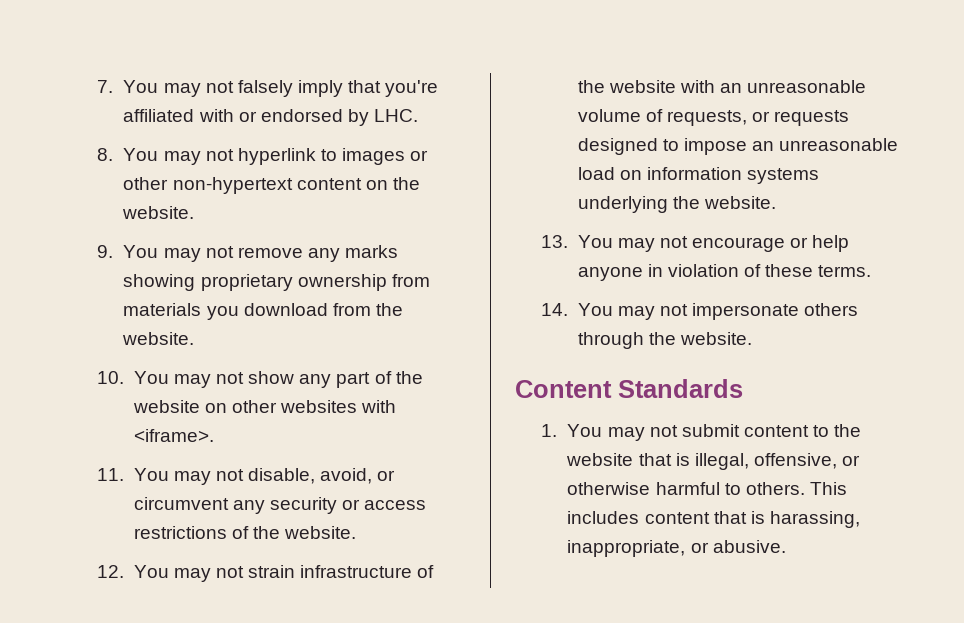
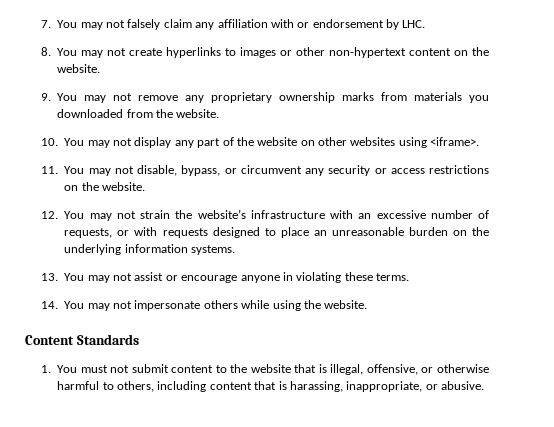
- 7. You may not falsely imply that you're affiliated with or endorsed by LHC.
+ 7. You may not falsely claim any affiliation with or endorsement by LHC.
- 8. You may not hyperlink to images or other non-hypertext content on the website.
+ 8. You may not create hyperlinks to images or other non-hypertext content on the website.
- 9. You may not remove any marks showing proprietary ownership from materials you download from the website.
+ 9. You may not remove any proprietary ownership marks from materials you downloaded from the website.
- 10. You may not show any part of the website on other websites with <iframe>.
+ 10. You may not display any part of the website on other websites using <iframe>.
- 11. You may not disable, avoid, or circumvent any security or access restrictions of the website.
+ 11. You may not disable, bypass, or circumvent any security or access restrictions on the website.
- 12. You may not strain infrastructure of the website with an unreasonable volume of requests, or requests designed to impose an unreasonable load on information systems underlying the website.
- 13. You may not encourage or help anyone in violation of these terms.
+ 12. You may not strain the website’s infrastructure with an excessive number of requests, or with requests designed to place an unreasonable burden on the underlying information systems.
+ 13. You may not assist or encourage anyone in violating these terms.
- 14. You may not impersonate others through the website.
+ 14. You may not impersonate others while using the website.
- 1. You may not submit content to the website that is illegal, offensive, or otherwise harmful to others. This includes content that is harassing, inappropriate, or abusive.
+ 1. You must not submit content to the website that is illegal, offensive, or otherwise harmful to others, including content that is harassing, inappropriate, or abusive.

